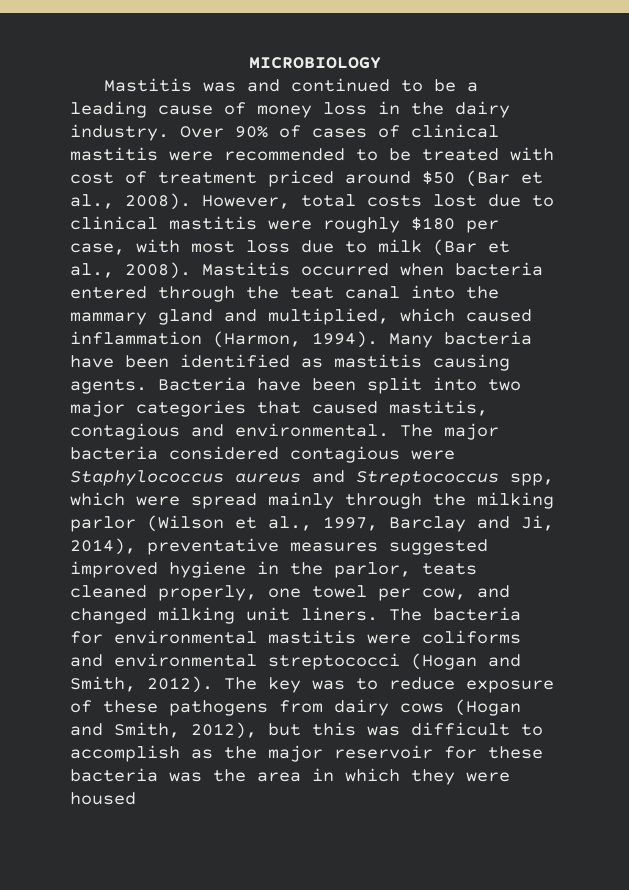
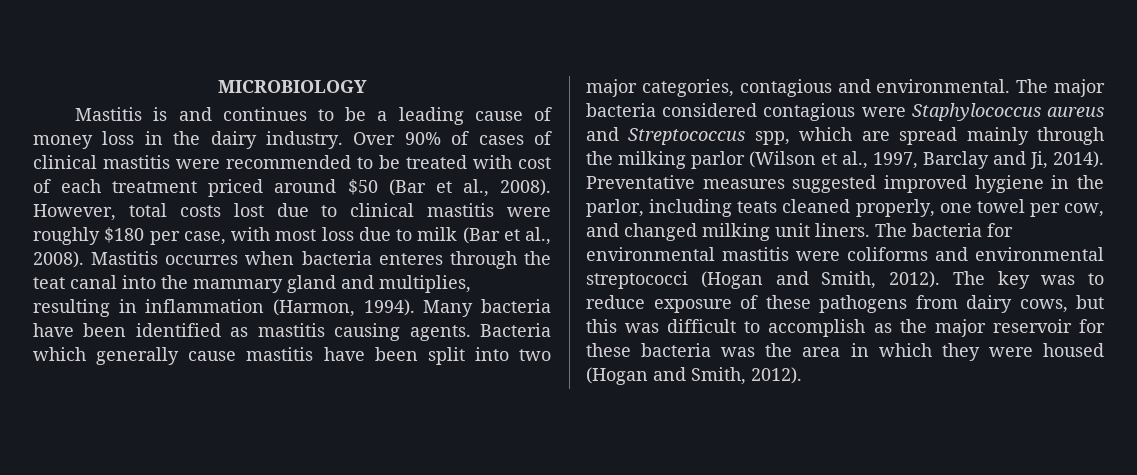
- Mastitis was and continued to be a leading cause of money loss in the dairy industry.
+ Mastitis is and continues to be a leading cause of money loss in the dairy industry.
- Over 90% of cases of clinical mastitis were recommended to be treated with cost of treatment priced around $50 (Bar et al., 2008).
+ Over 90% of cases of clinical mastitis were recommended to be treated with cost of each treatment priced around $50 (Bar et al., 2008).
- Mastitis occurred when bacteria entered through the teat canal into the mammary gland and multiplied, which caused inflammation (Harmon, 1994).
+ Mastitis occurres when bacteria enteres through the teat canal into the mammary gland and multiplies, resulting in inflammation (Harmon, 1994).
- Bacteria have been split into two major categories that caused mastitis, contagious and environmental.
+ Bacteria which generally cause mastitis have been split into two major categories, contagious and environmental.
- The major bacteria considered contagious were Staphylococcus aureus and Streptococcus spp, which were spread mainly through the milking parlor (Wilson et al., 1997, Barclay and Ji, 2014), preventative measures suggested improved hygiene in the parlor, teats cleaned properly, one towel per cow, and changed milking unit liners.
+ The major bacteria considered contagious were Staphylococcus aureus and Streptococcus spp, which are spread mainly through the milking parlor (Wilson et al., 1997, Barclay and Ji, 2014). Preventative measures suggested improved hygiene in the parlor, including teats cleaned properly, one towel per cow, and changed milking unit liners.
- The key was to reduce exposure of these pathogens from dairy cows (Hogan and Smith, 2012), but this was difficult to accomplish as the major reservoir for these bacteria was the area in which they were housed
+ The key was to reduce exposure of these pathogens from dairy cows, but this was difficult to accomplish as the major reservoir for these bacteria was the area in which they were housed (Hogan and Smith, 2012).

